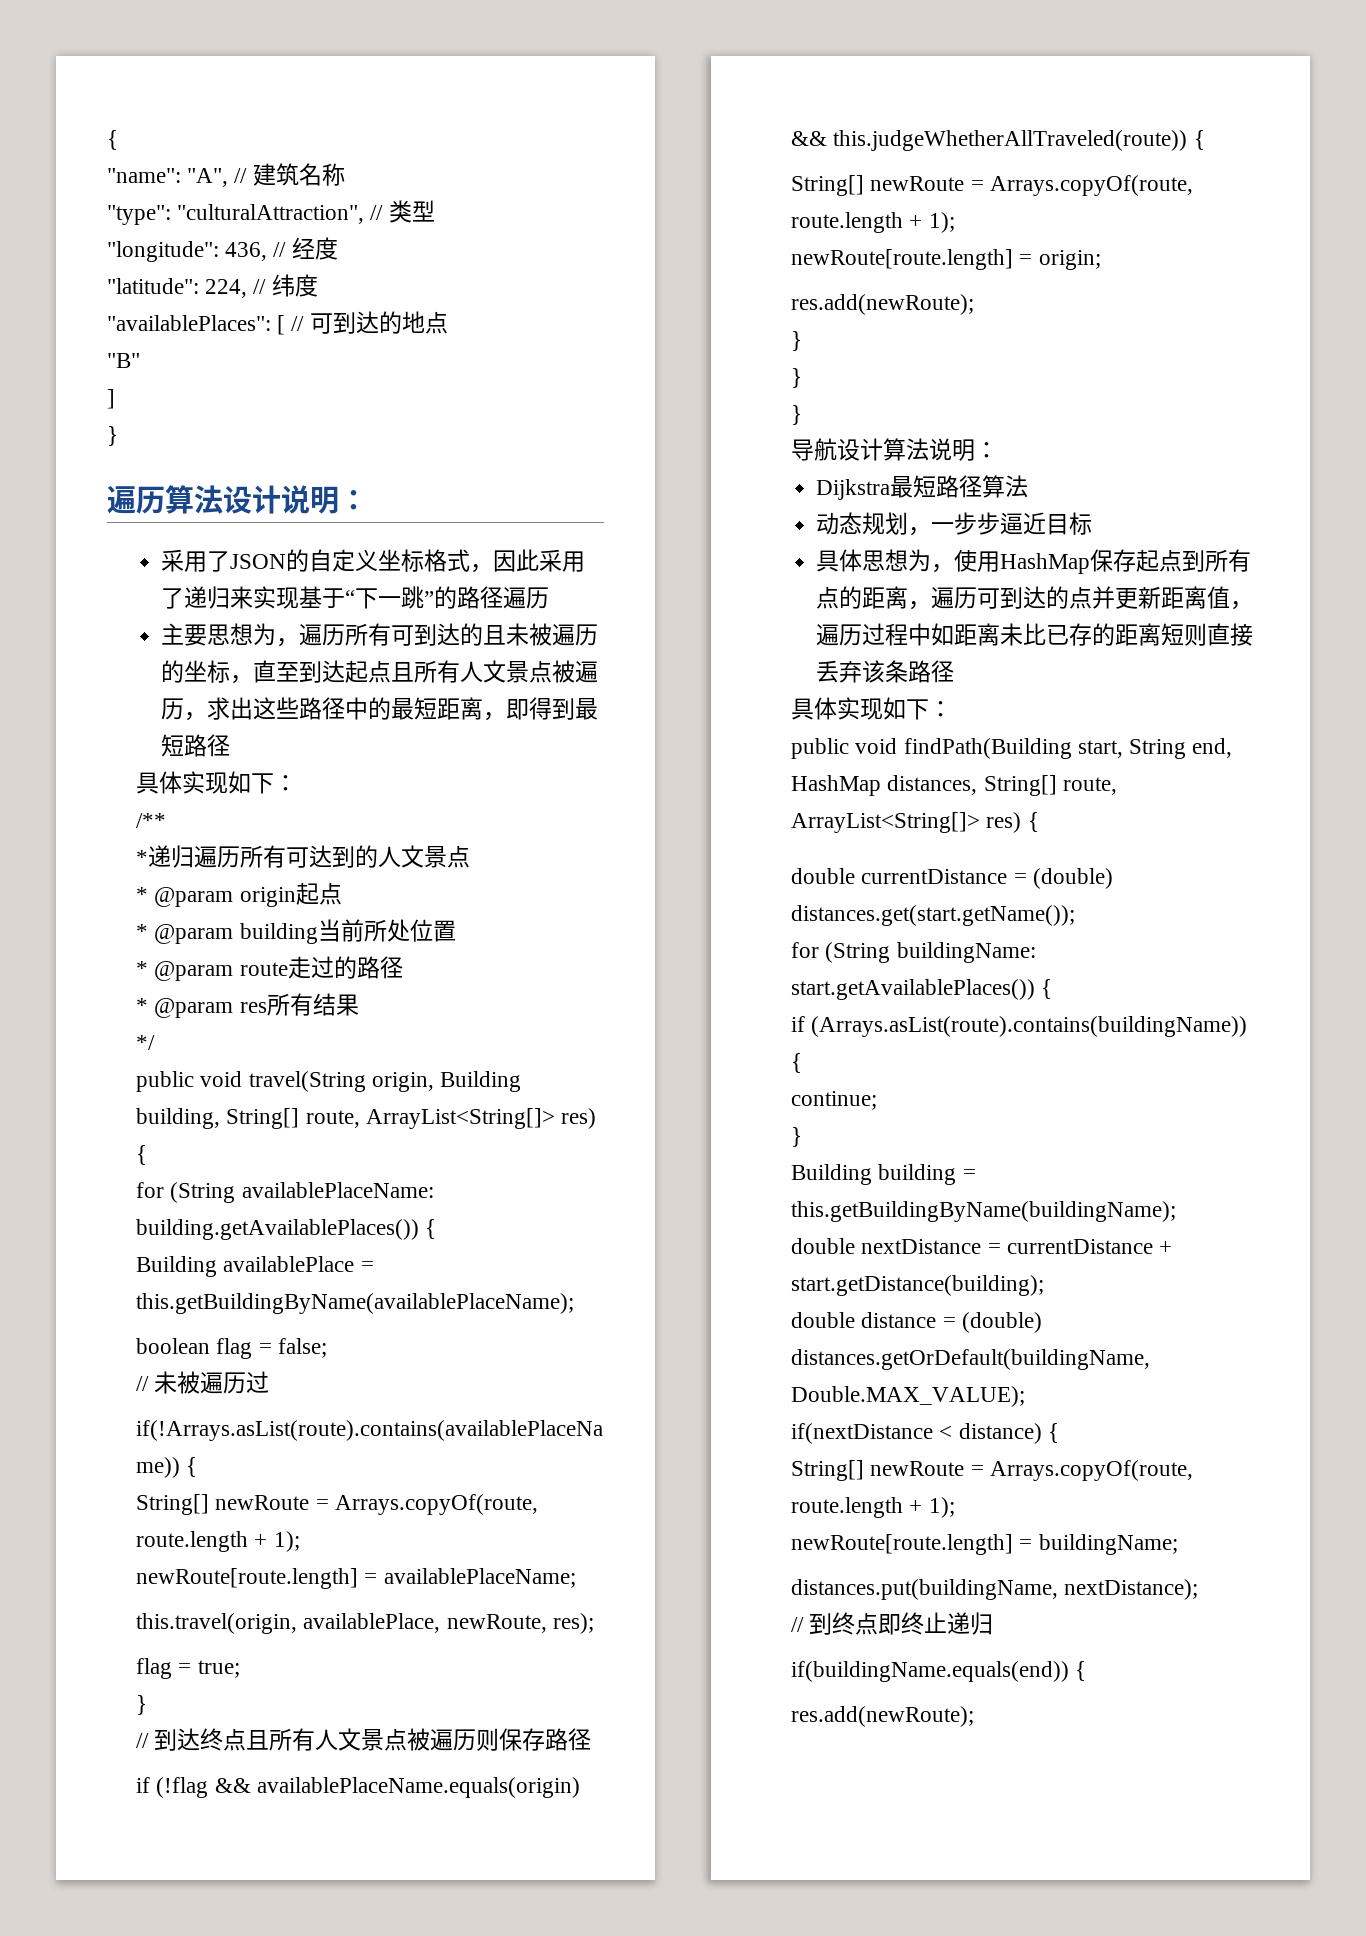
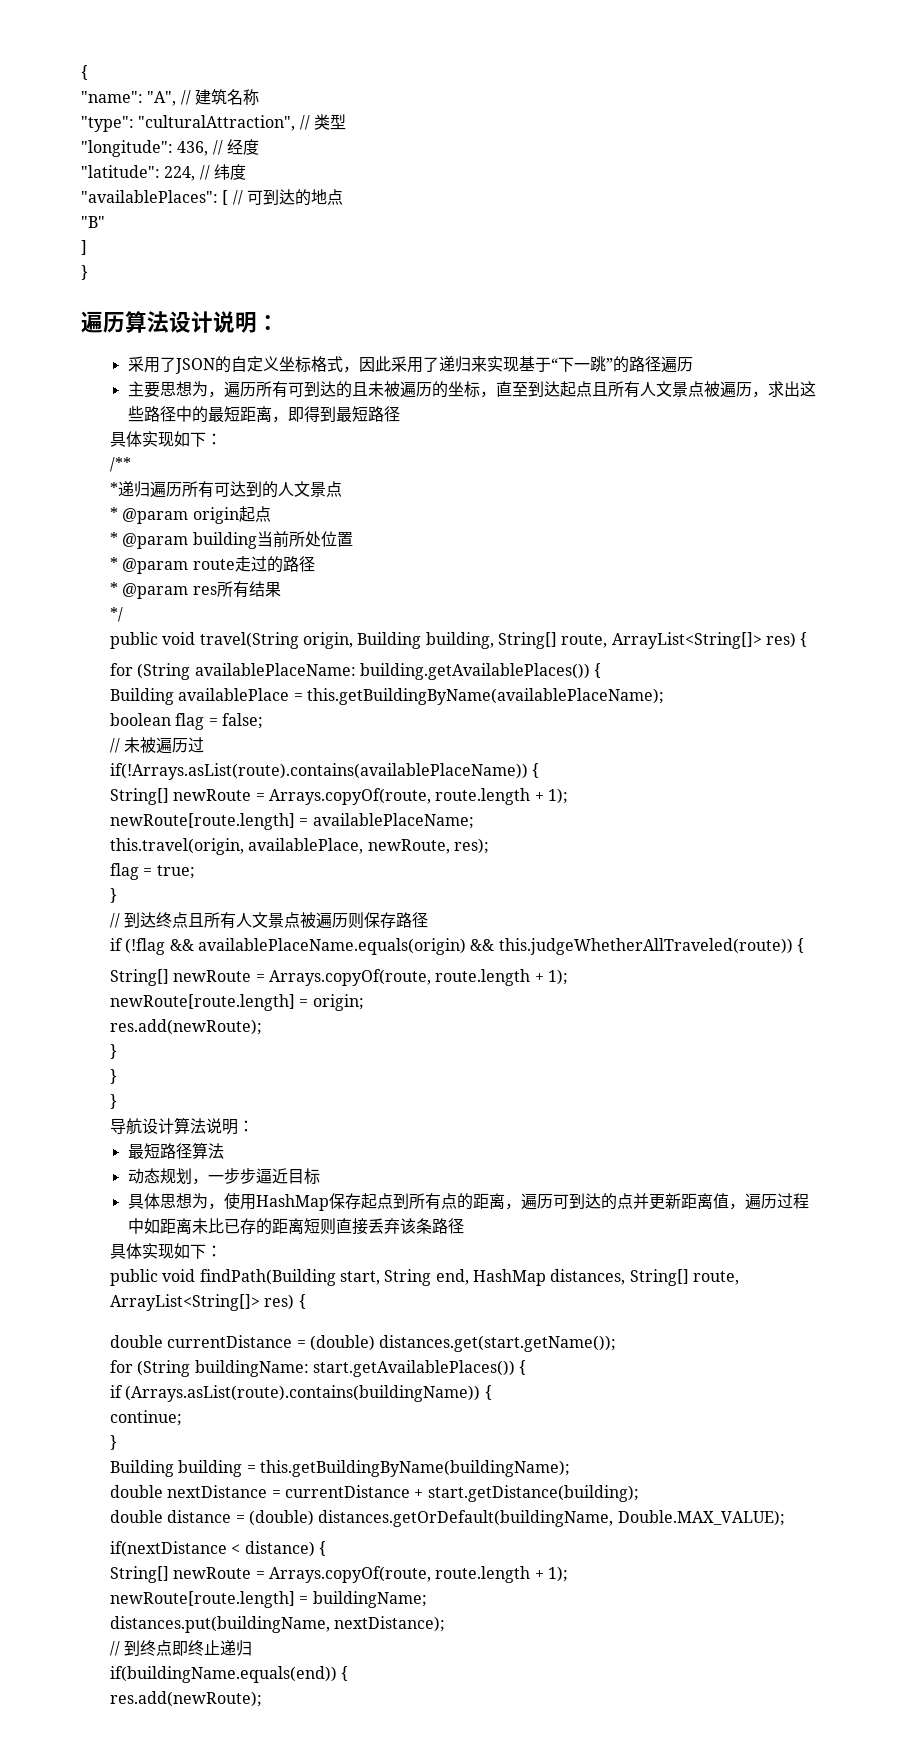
- Dijkstra最短路径算法
+ 最短路径算法

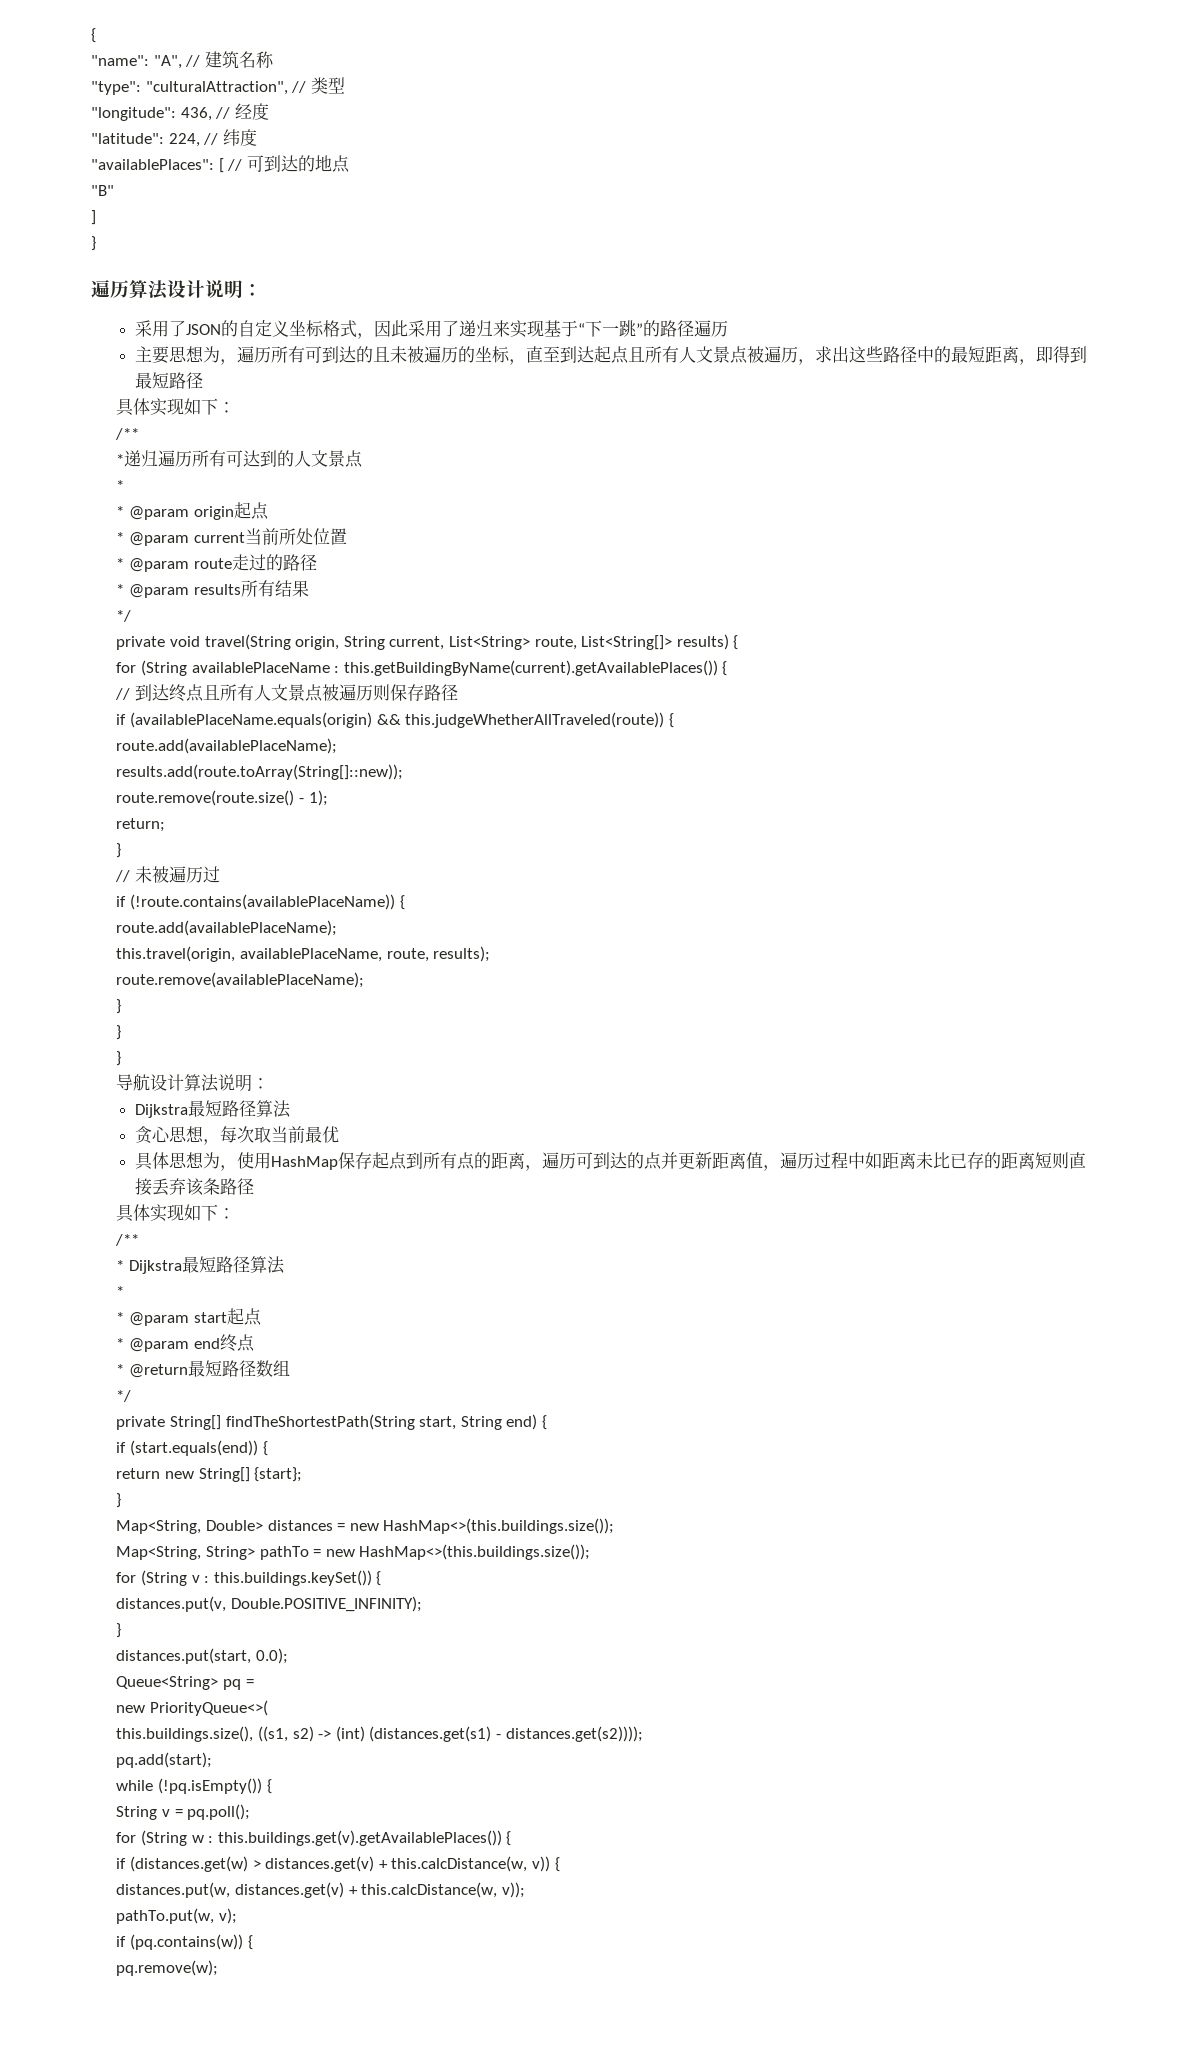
  *递归遍历所有可达到的人文景点
+ *
- * @param building当前所处位置
+ * @param current当前所处位置
- * @param res所有结果
+ * @param results所有结果
- public void travel(String origin, Building building, String[] route, ArrayList<String[]> res) {
- for (String availablePlaceName: building.getAvailablePlaces()) {
- Building availablePlace = this.getBuildingByName(availablePlaceName);
- boolean flag = false;
- // 未被遍历过
- if(!Arrays.asList(route).contains(availablePlaceName)) {
- String[] newRoute = Arrays.copyOf(route, route.length + 1);
- newRoute[route.length] = availablePlaceName;
- this.travel(origin, availablePlace, newRoute, res);
- flag = true;
- }
+ private void travel(String origin, String current, List<String> route, List<String[]> results) {
+ for (String availablePlaceName : this.getBuildingByName(current).getAvailablePlaces()) {
- if (!flag && availablePlaceName.equals(origin) && this.judgeWhetherAllTraveled(route)) {
- String[] newRoute = Arrays.copyOf(route, route.length + 1);
- newRoute[route.length] = origin;
- res.add(newRoute);
+ if (availablePlaceName.equals(origin) && this.judgeWhetherAllTraveled(route)) {
+ route.add(availablePlaceName);
+ results.add(route.toArray(String[]::new));
+ route.remove(route.size() - 1);
+ return;
+ }
+ // 未被遍历过
+ if (!route.contains(availablePlaceName)) {
+ route.add(availablePlaceName);
+ this.travel(origin, availablePlaceName, route, results);
+ route.remove(availablePlaceName);
  导航设计算法说明：
- 最短路径算法
- 动态规划，一步步逼近目标
+ Dijkstra最短路径算法
+ 贪心思想，每次取当前最优
  具体思想为，使用HashMap保存起点到所有点的距离，遍历可到达的点并更新距离值，遍历过程中如距离未比已存的距离短则直接丢弃该条路径
  具体实现如下：
- public void findPath(Building start, String end, HashMap distances, String[] route, ArrayList<String[]> res) {
- double currentDistance = (double) distances.get(start.getName());
- for (String buildingName: start.getAvailablePlaces()) {
- if (Arrays.asList(route).contains(buildingName)) {
- continue;
+ /**
+ * Dijkstra最短路径算法
+ *
+ * @param start起点
+ * @param end终点
+ * @return最短路径数组
+ */
+ private String[] findTheShortestPath(String start, String end) {
+ if (start.equals(end)) {
+ return new String[] {start};
  }
- Building building = this.getBuildingByName(buildingName);
- double nextDistance = currentDistance + start.getDistance(building);
- double distance = (double) distances.getOrDefault(buildingName, Double.MAX_VALUE);
- if(nextDistance < distance) {
- String[] newRoute = Arrays.copyOf(route, route.length + 1);
- newRoute[route.length] = buildingName;
- distances.put(buildingName, nextDistance);
- // 到终点即终止递归
- if(buildingName.equals(end)) {
- res.add(newRoute);
+ Map<String, Double> distances = new HashMap<>(this.buildings.size());
+ Map<String, String> pathTo = new HashMap<>(this.buildings.size());
+ for (String v : this.buildings.keySet()) {
+ distances.put(v, Double.POSITIVE_INFINITY);
+ }
+ distances.put(start, 0.0);
+ Queue<String> pq =
+ new PriorityQueue<>(
+ this.buildings.size(), ((s1, s2) -> (int) (distances.get(s1) - distances.get(s2))));
+ pq.add(start);
+ while (!pq.isEmpty()) {
+ String v = pq.poll();
+ for (String w : this.buildings.get(v).getAvailablePlaces()) {
+ if (distances.get(w) > distances.get(v) + this.calcDistance(w, v)) {
+ distances.put(w, distances.get(v) + this.calcDistance(w, v));
+ pathTo.put(w, v);
+ if (pq.contains(w)) {
+ pq.remove(w);

